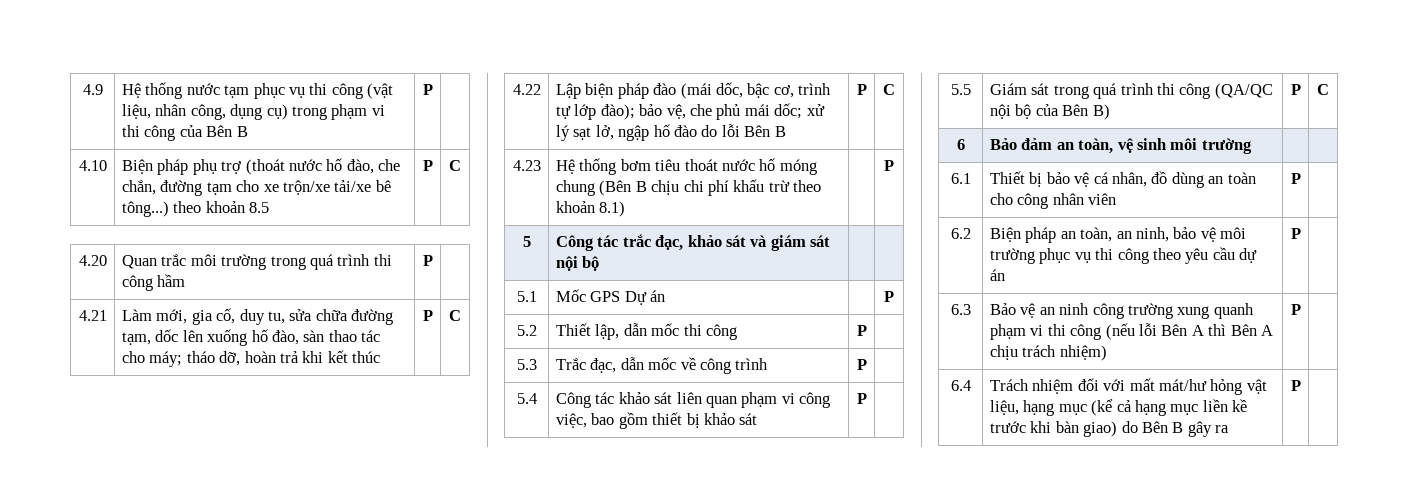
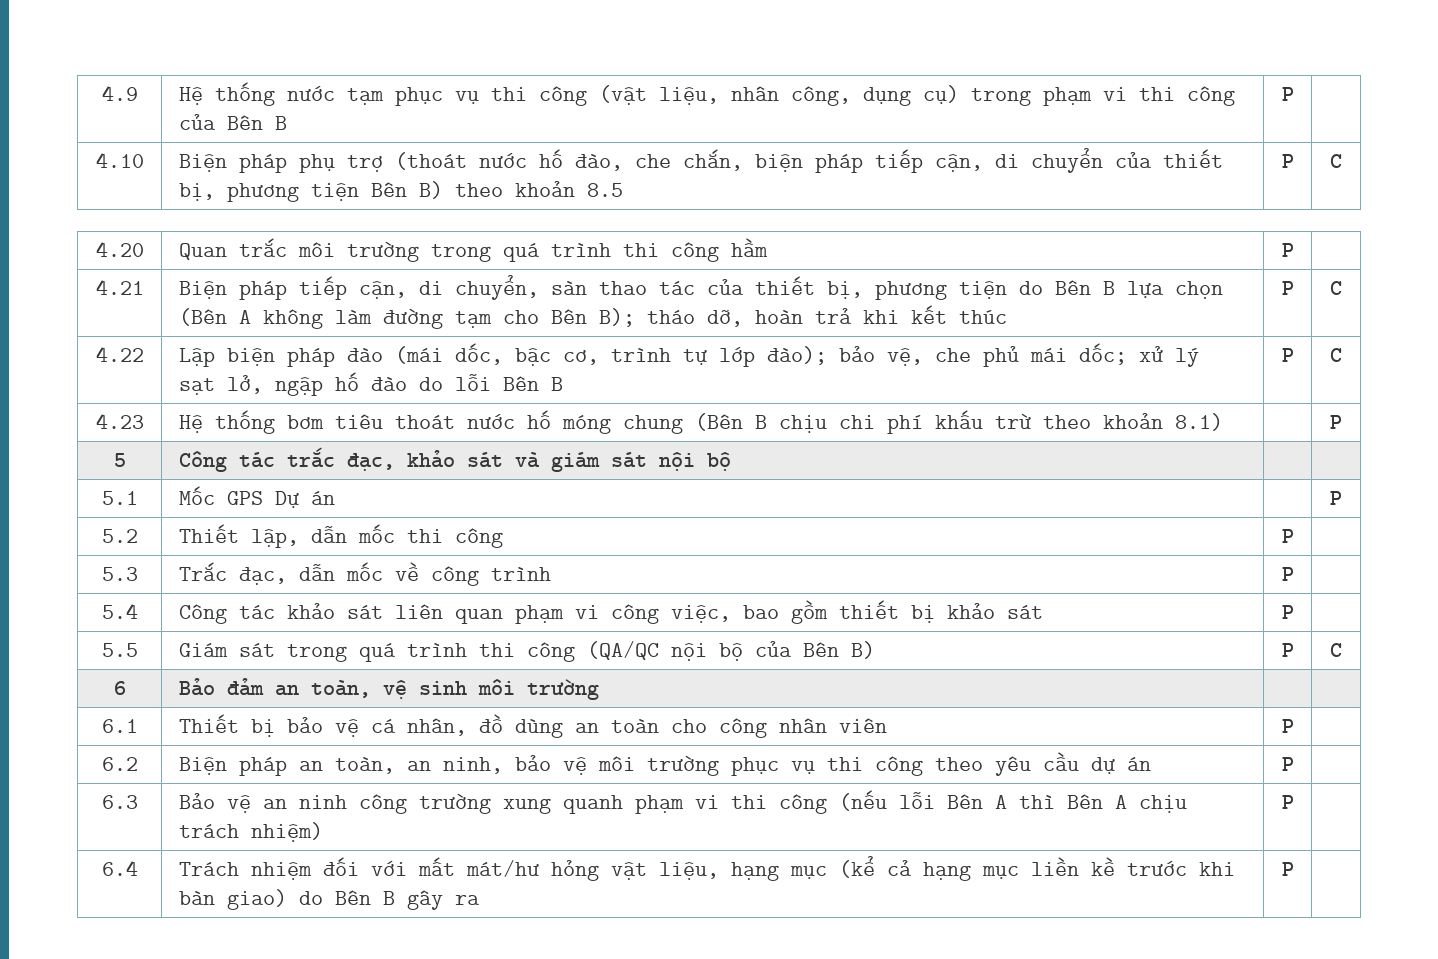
- 4.10 | Biện pháp phụ trợ (thoát nước hố đào, che chắn, đường tạm cho xe trộn/xe tải/xe bê tông...) theo khoản 8.5 | P | C
+ 4.10 | Biện pháp phụ trợ (thoát nước hố đào, che chắn, biện pháp tiếp cận, di chuyển của thiết bị, phương tiện Bên B) theo khoản 8.5 | P | C
- 4.21 | Làm mới, gia cố, duy tu, sửa chữa đường tạm, dốc lên xuống hố đào, sàn thao tác cho máy; tháo dỡ, hoàn trả khi kết thúc | P | C
+ 4.21 | Biện pháp tiếp cận, di chuyển, sàn thao tác của thiết bị, phương tiện do Bên B lựa chọn (Bên A không làm đường tạm cho Bên B); tháo dỡ, hoàn trả khi kết thúc | P | C

